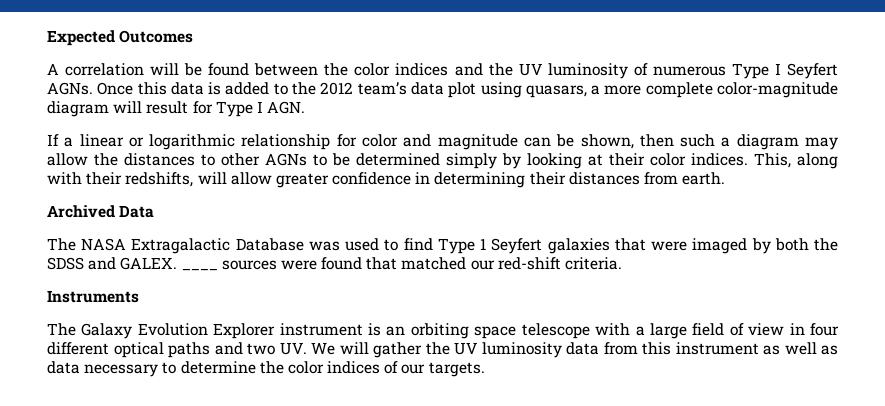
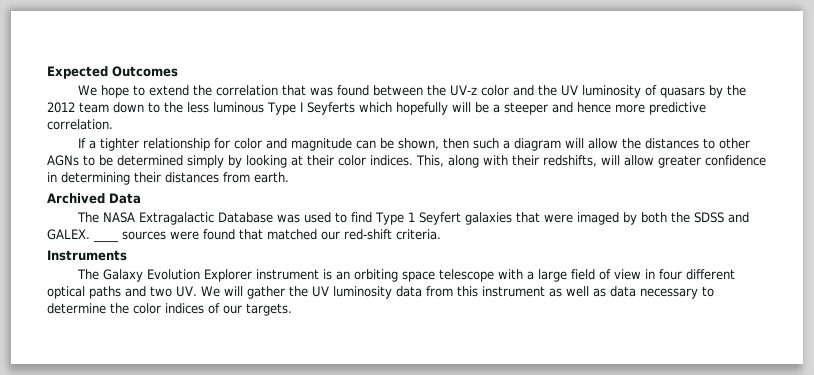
- A correlation will be found between the color indices and the UV luminosity of numerous Type I Seyfert AGNs. Once this data is added to the 2012 team’s data plot using quasars, a more complete color-magnitude diagram will result for Type I AGN.
+ We hope to extend the correlation that was found between the UV-z color and the UV luminosity of quasars by the 2012 team down to the less luminous Type I Seyferts which hopefully will be a steeper and hence more predictive correlation.
- If a linear or logarithmic relationship for color and magnitude can be shown, then such a diagram may allow the distances to other AGNs to be determined simply by looking at their color indices.
+ If a tighter relationship for color and magnitude can be shown, then such a diagram will allow the distances to other AGNs to be determined simply by looking at their color indices.

